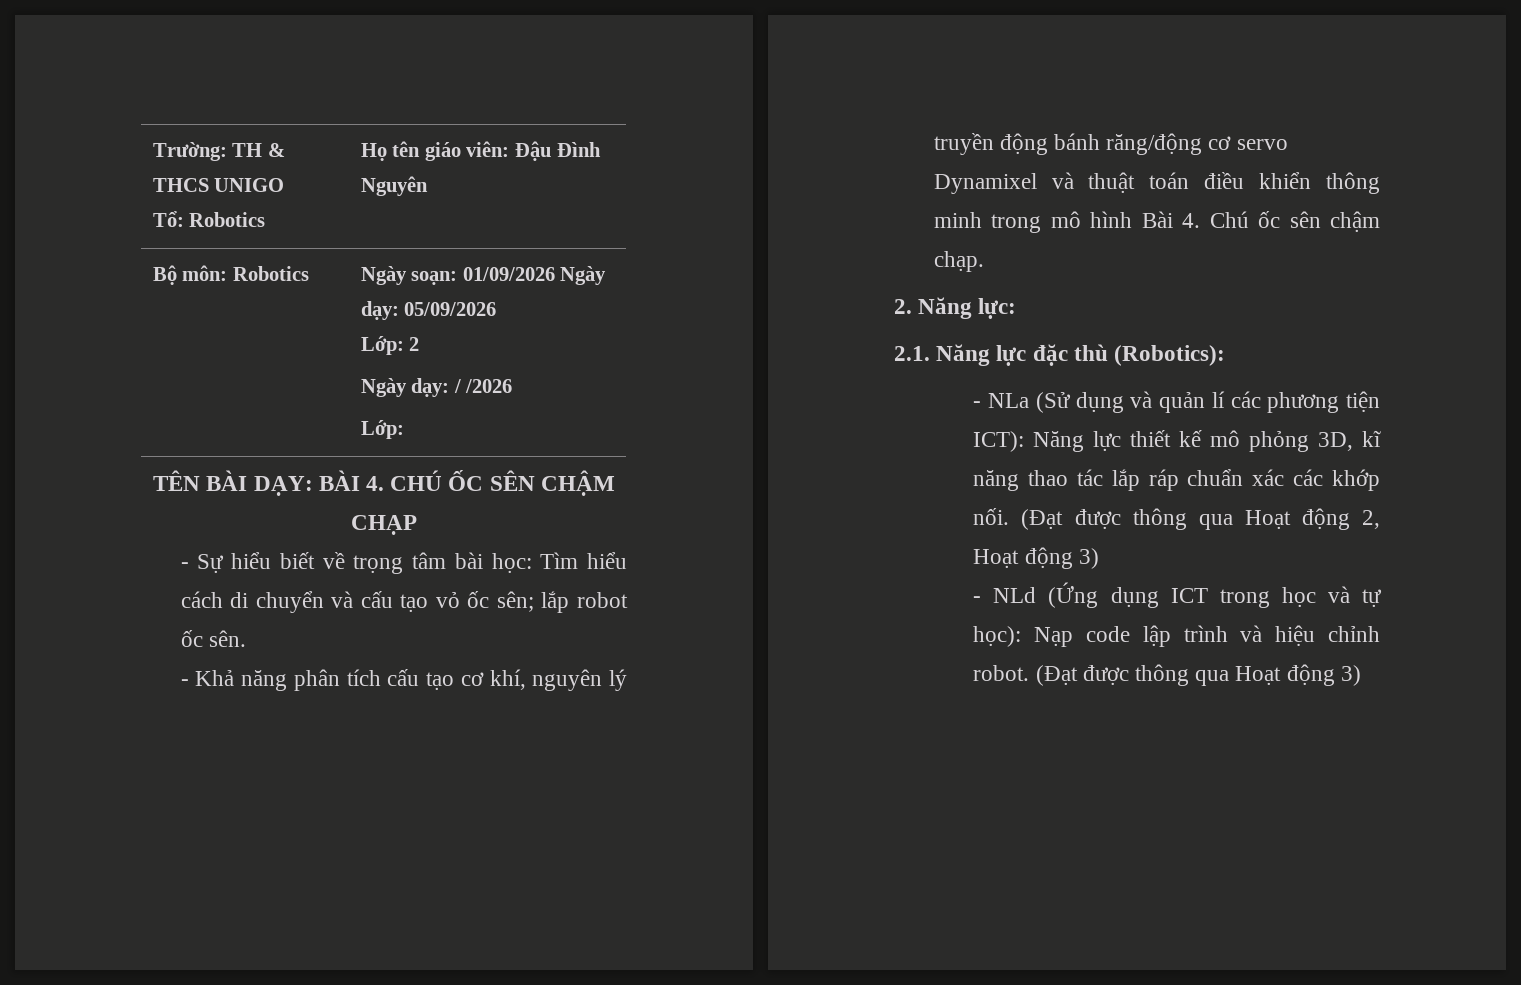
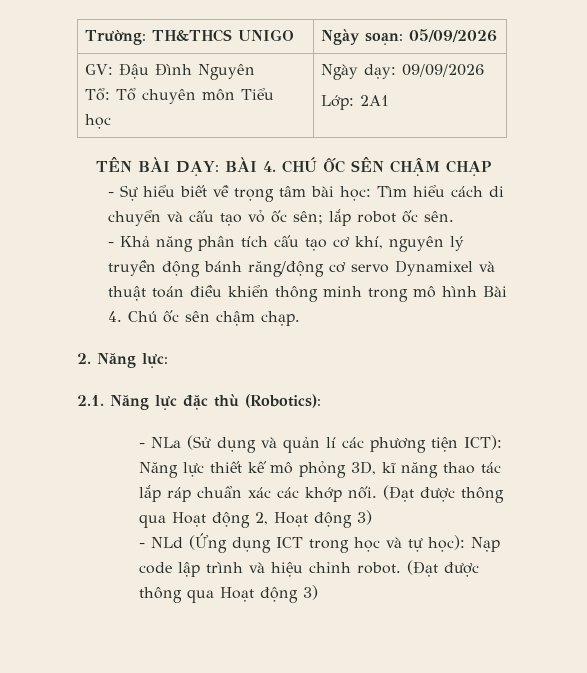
- Trường: TH & THCS UNIGO
- Tổ: Robotics | Họ tên giáo viên: Đậu Đình Nguyên
- Bộ môn: Robotics | Ngày soạn: 01/09/2026 Ngày dạy: 05/09/2026
- Lớp: 2
- Ngày dạy: / /2026
- Lớp:
+ Trường: TH&THCS UNIGO | Ngày soạn: 05/09/2026
+ GV: Đậu Đình Nguyên
+ Tổ: Tổ chuyên môn Tiểu học | Ngày dạy: 09/09/2026
+ Lớp: 2A1

